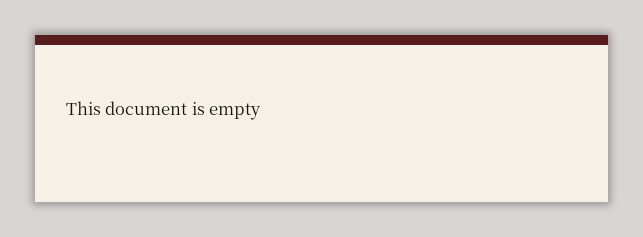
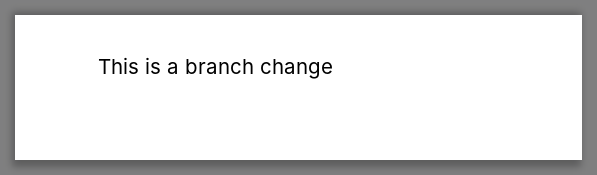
- This document is empty
+ This is a branch change

